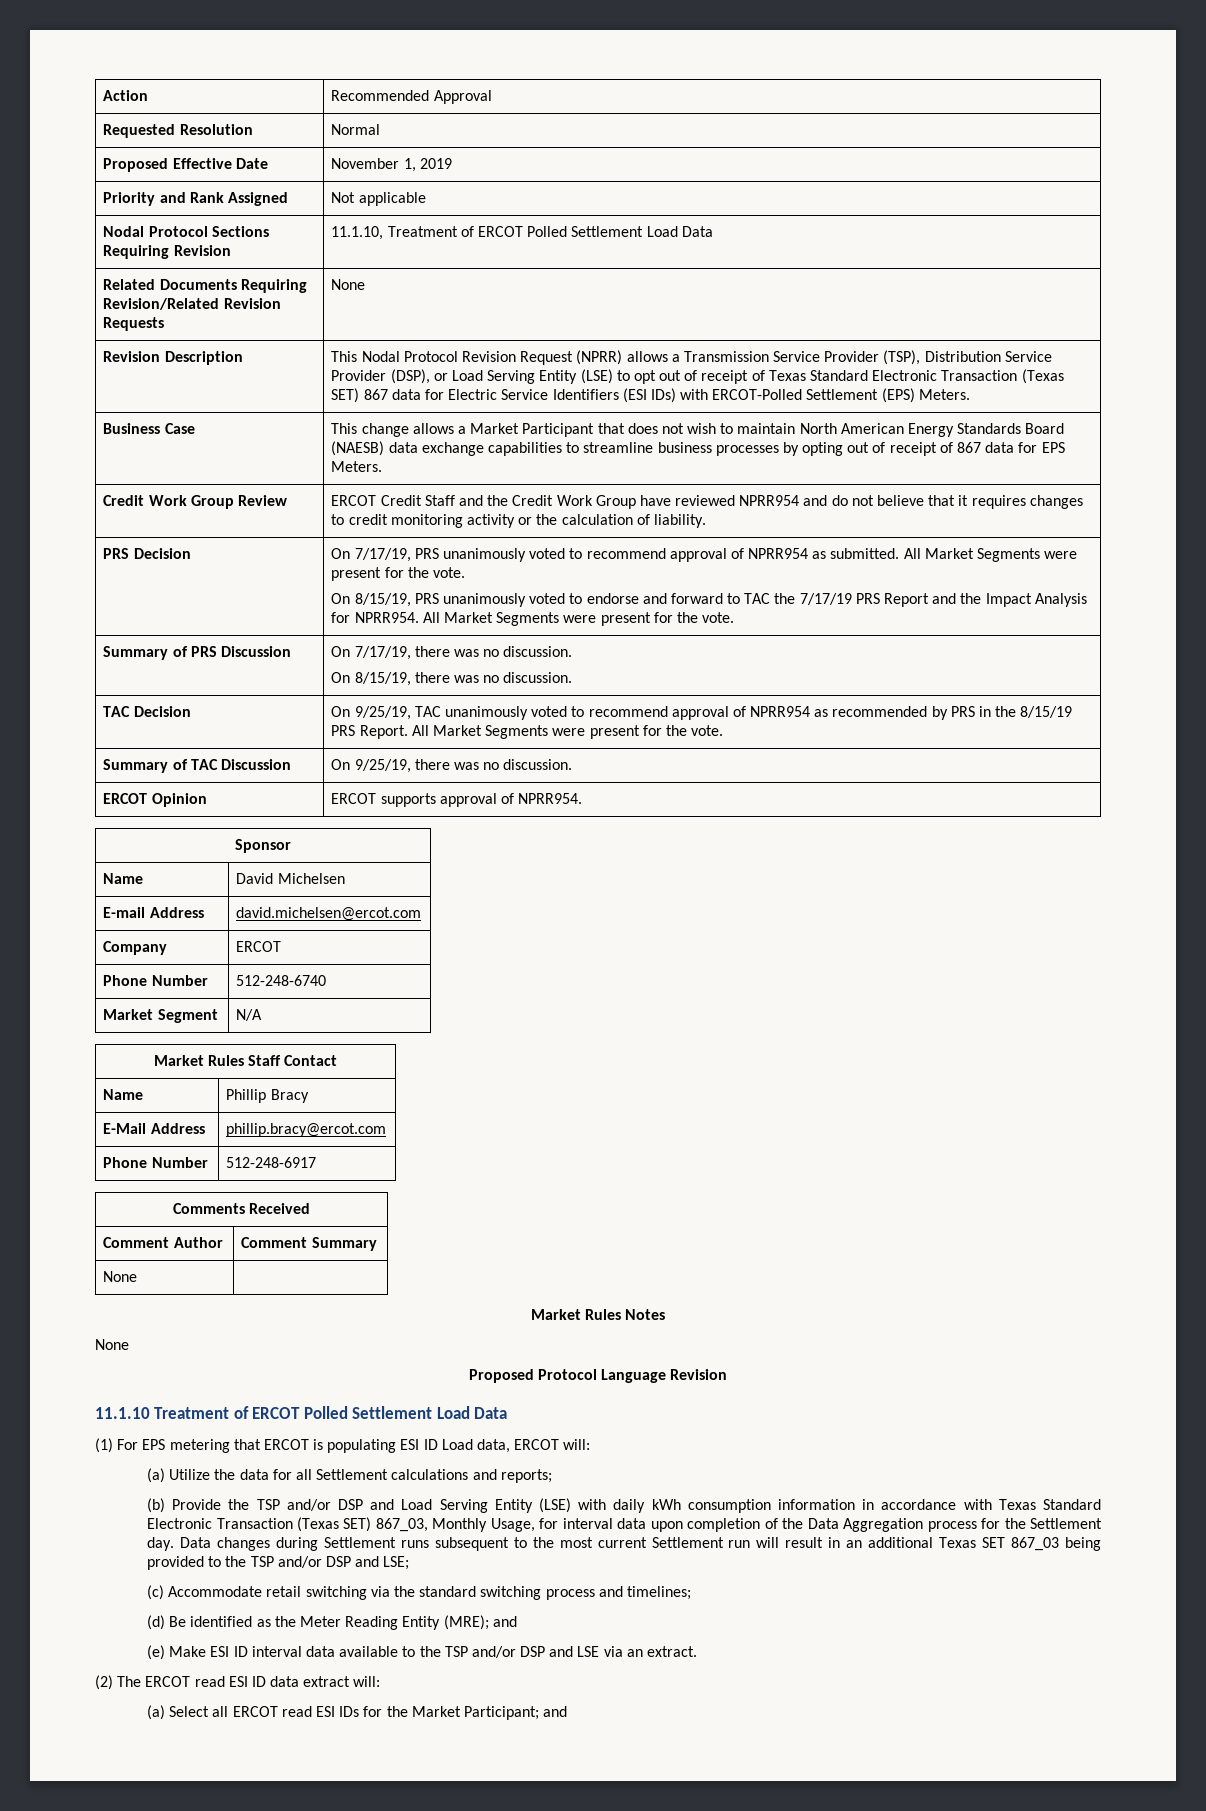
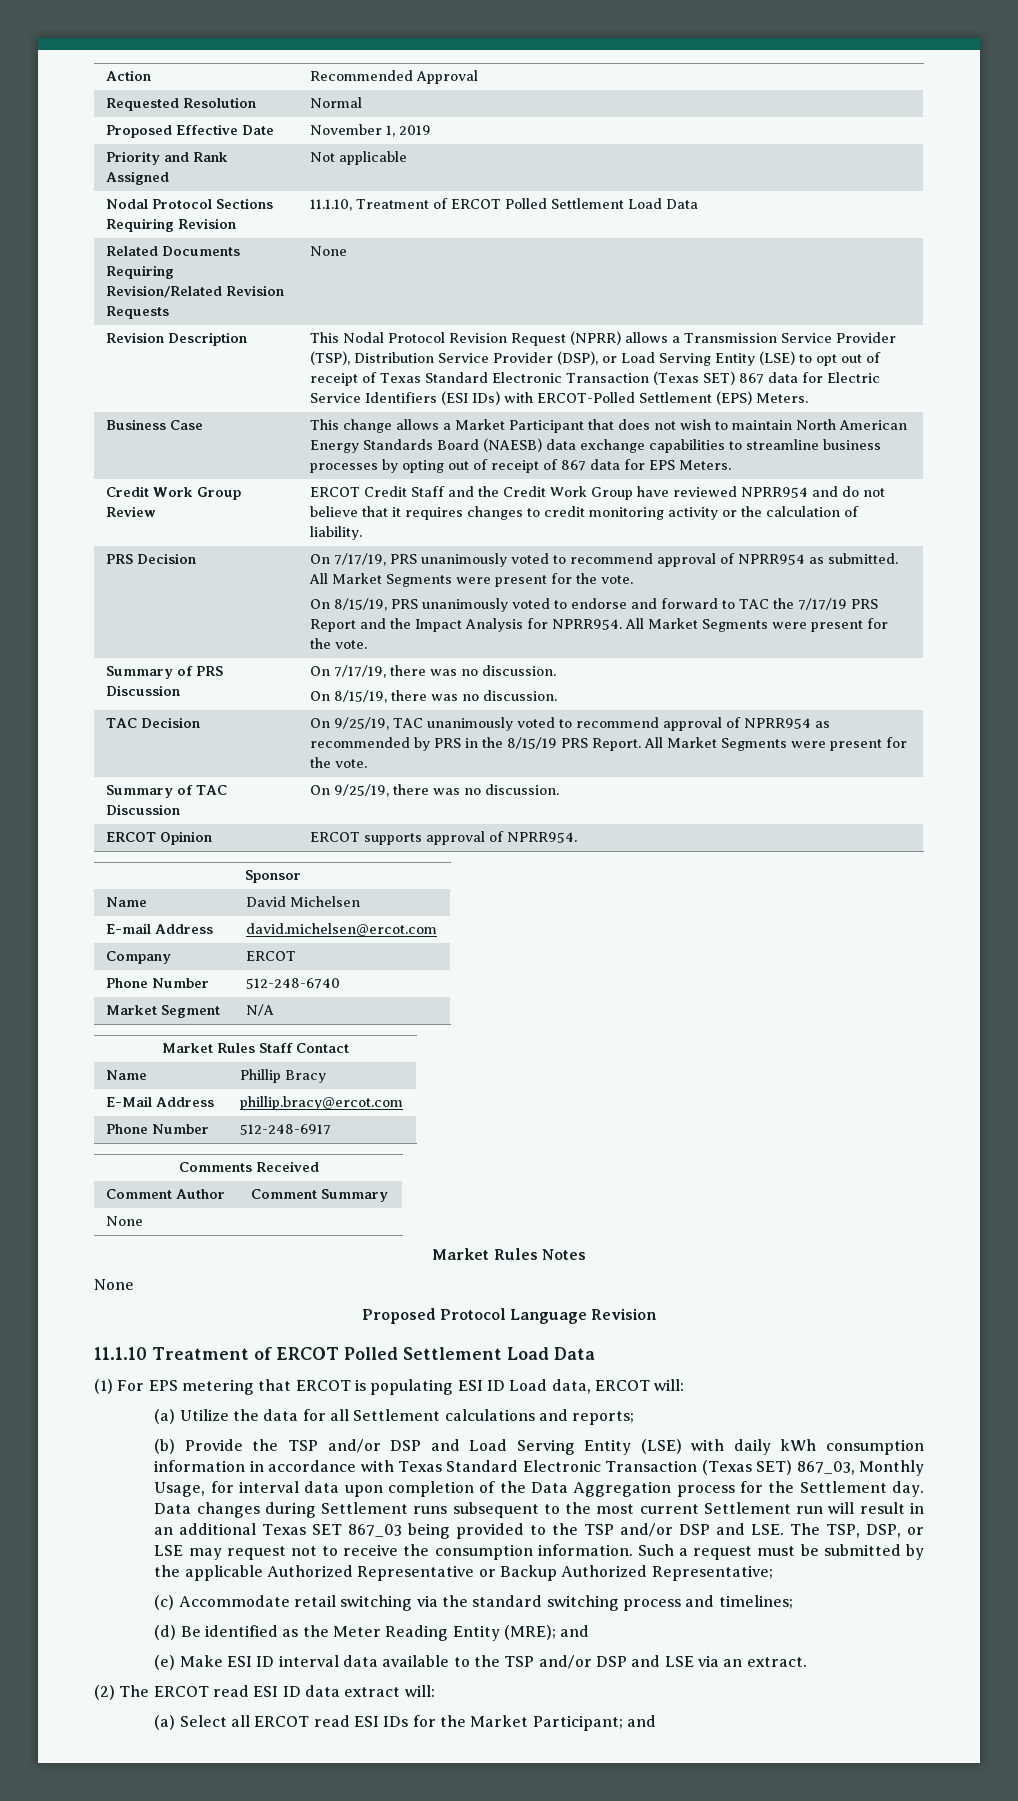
- Data changes during Settlement runs subsequent to the most current Settlement run will result in an additional Texas SET 867_03 being provided to the TSP and/or DSP and LSE;
+ Data changes during Settlement runs subsequent to the most current Settlement run will result in an additional Texas SET 867_03 being provided to the TSP and/or DSP and LSE. The TSP, DSP, or LSE may request not to receive the consumption information. Such a request must be submitted by the applicable Authorized Representative or Backup Authorized Representative;

